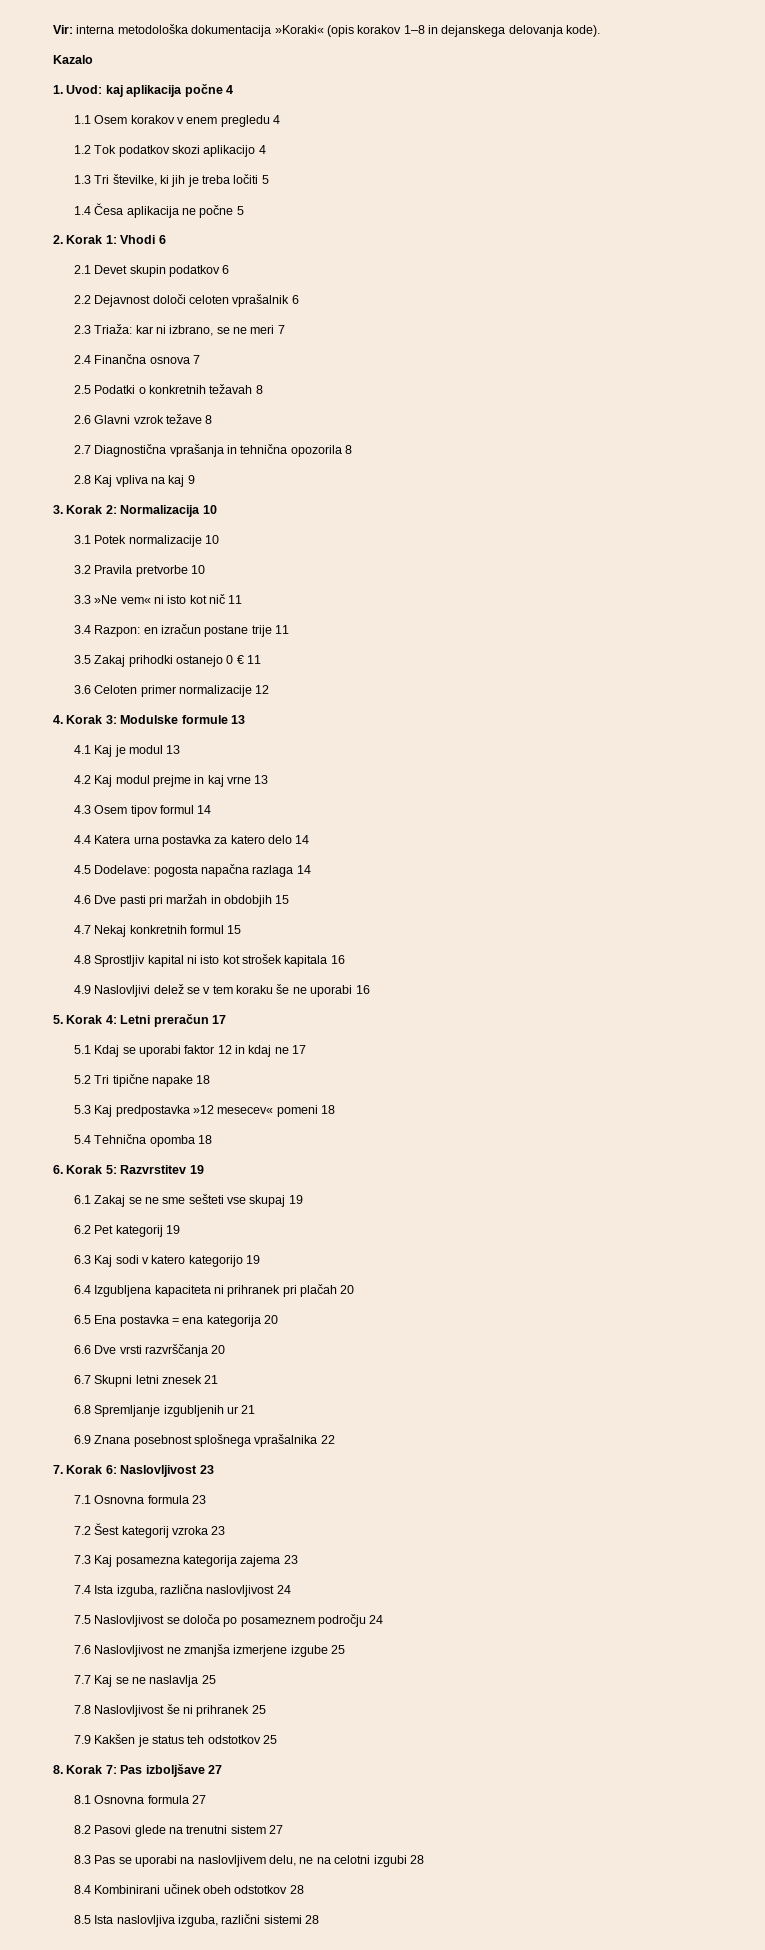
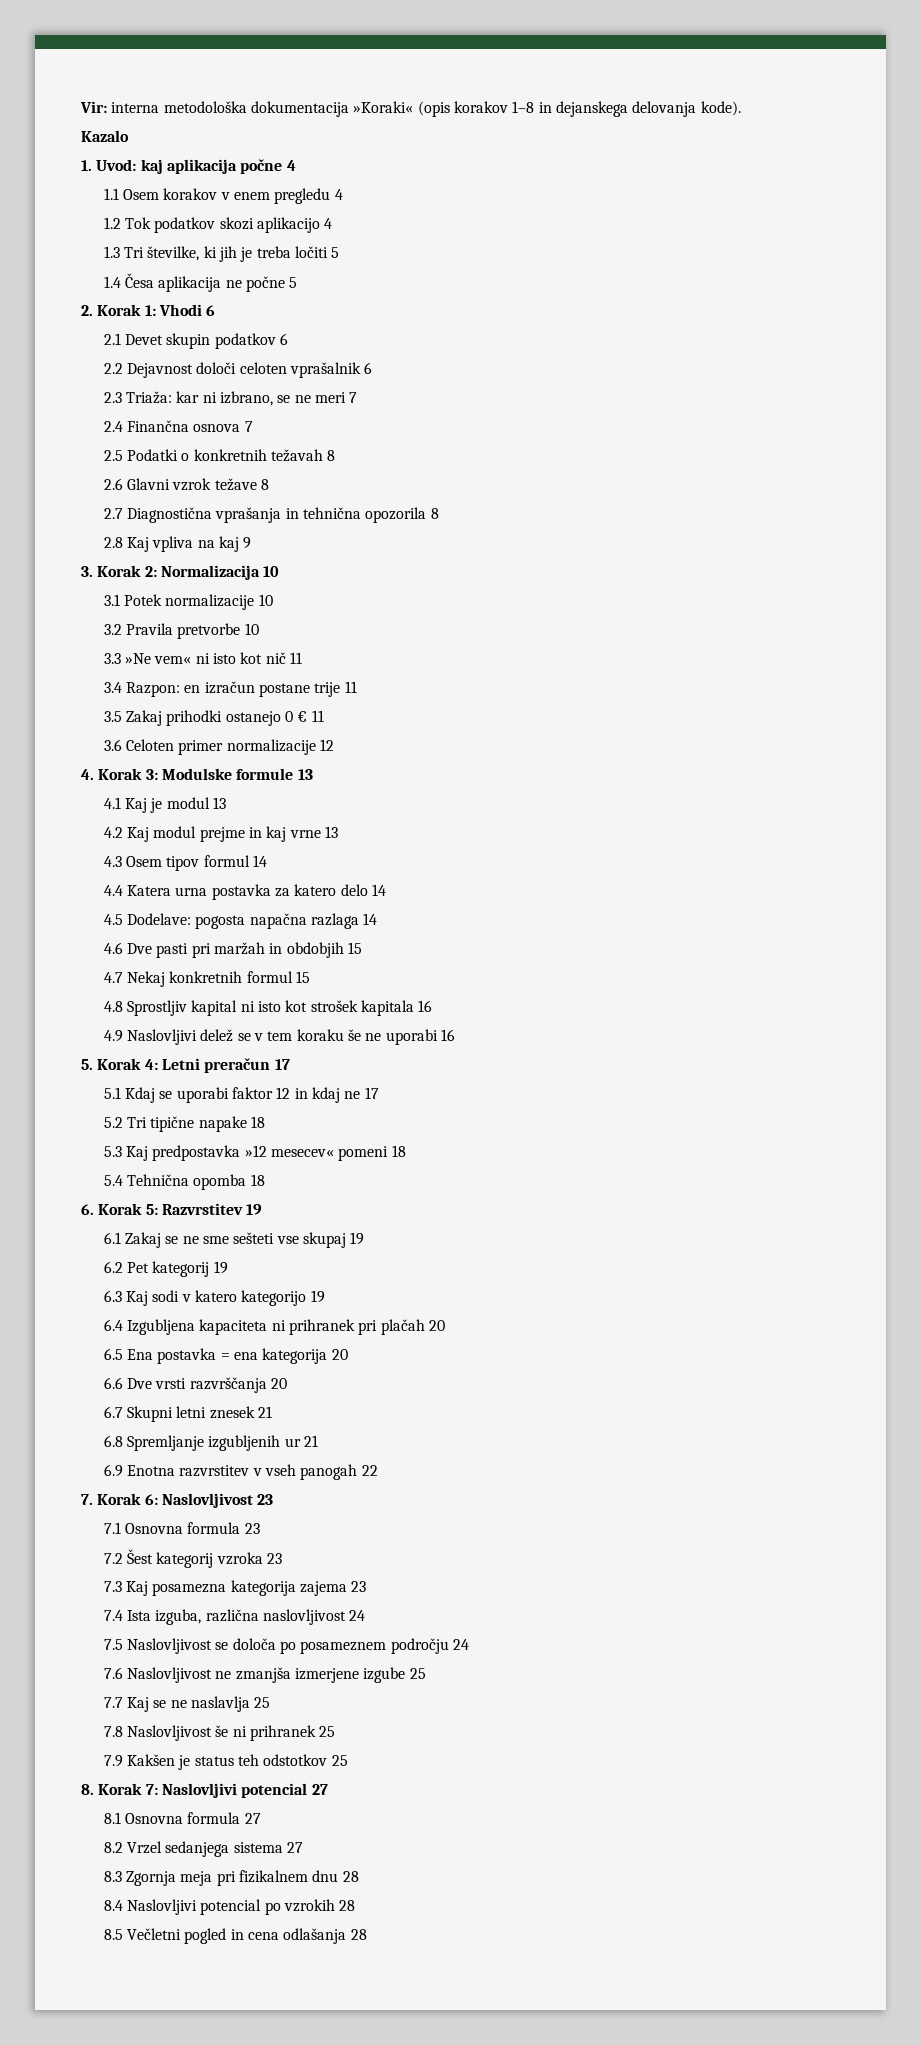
- 6.9 Znana posebnost splošnega vprašalnika 22
+ 6.9 Enotna razvrstitev v vseh panogah 22
- 8. Korak 7: Pas izboljšave 27
+ 8. Korak 7: Naslovljivi potencial 27
- 8.2 Pasovi glede na trenutni sistem 27
- 8.3 Pas se uporabi na naslovljivem delu, ne na celotni izgubi 28
- 8.4 Kombinirani učinek obeh odstotkov 28
- 8.5 Ista naslovljiva izguba, različni sistemi 28
+ 8.2 Vrzel sedanjega sistema 27
+ 8.3 Zgornja meja pri fizikalnem dnu 28
+ 8.4 Naslovljivi potencial po vzrokih 28
+ 8.5 Večletni pogled in cena odlašanja 28

